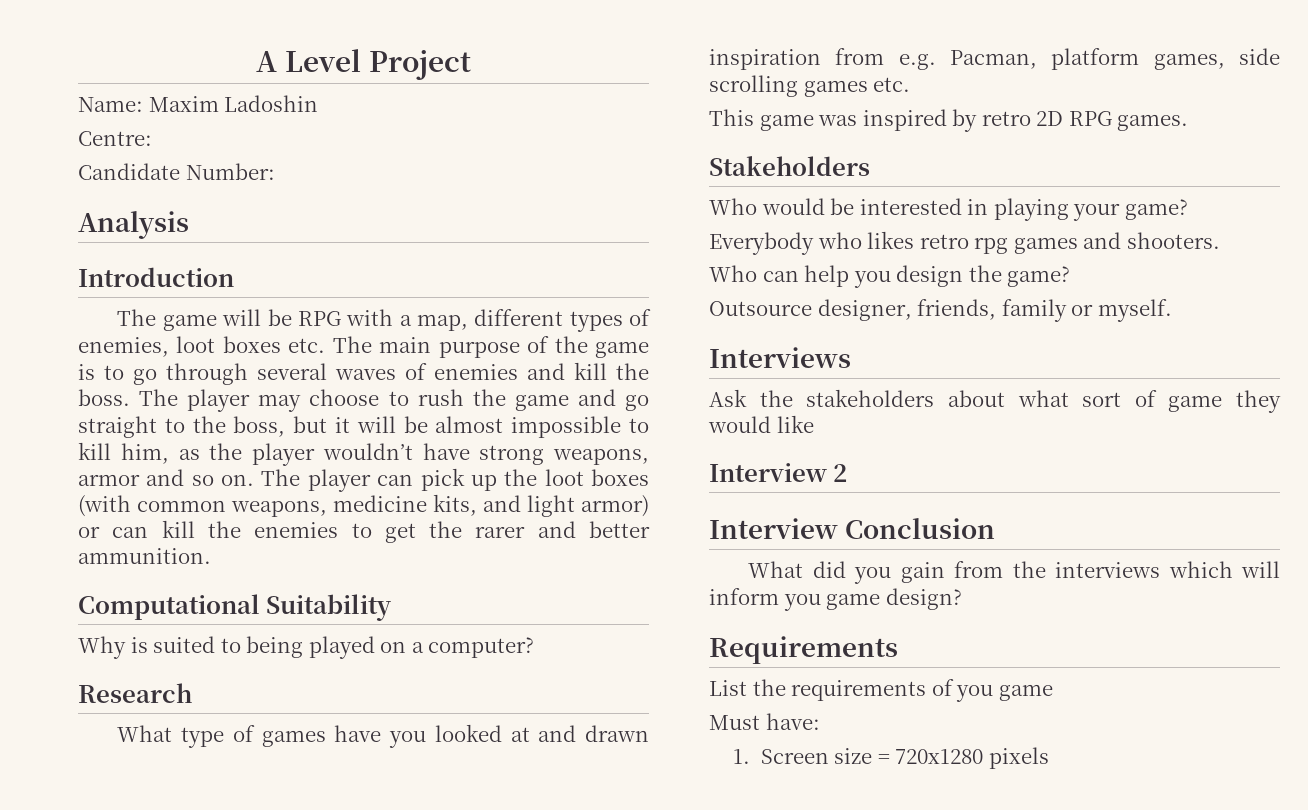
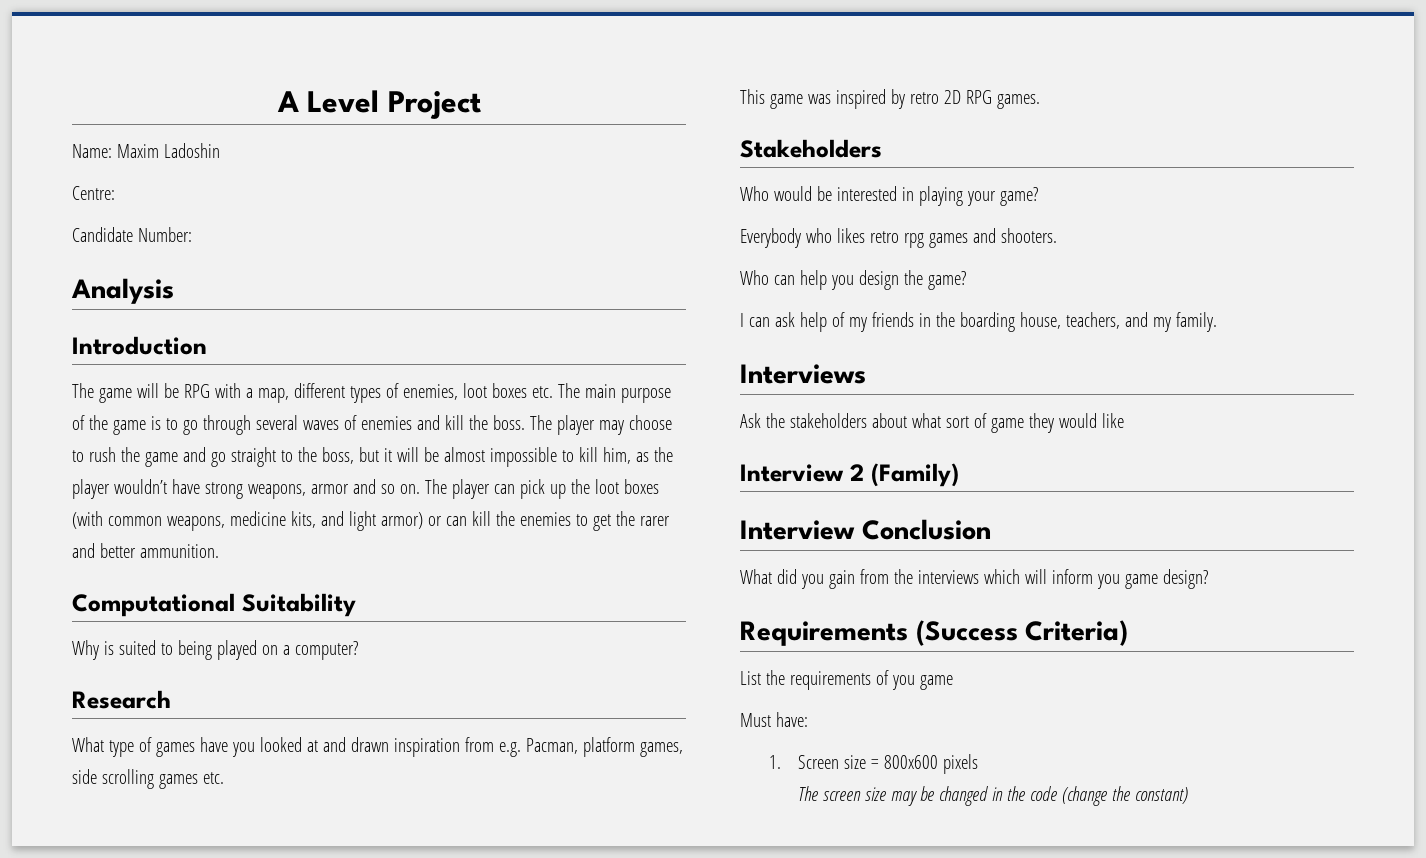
- Outsource designer, friends, family or myself.
+ I can ask help of my friends in the boarding house, teachers, and my family.
- Interview 2
+ Interview 2 (Family)
- Requirements
+ Requirements (Success Criteria)
- 1. Screen size = 720x1280 pixels
+ 1. Screen size = 800x600 pixels
+ The screen size may be changed in the code (change the constant)

